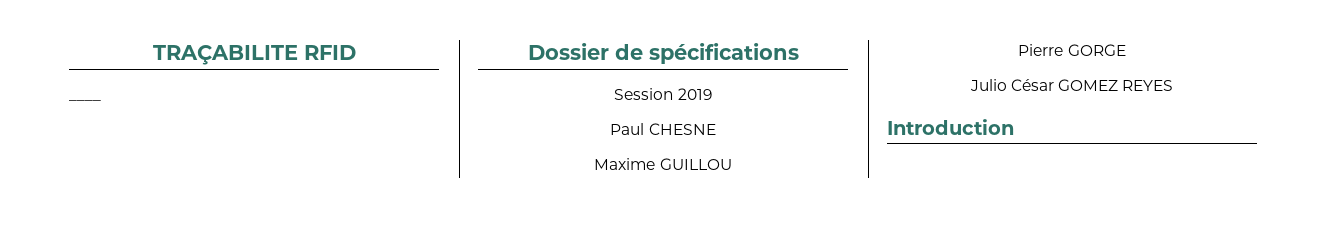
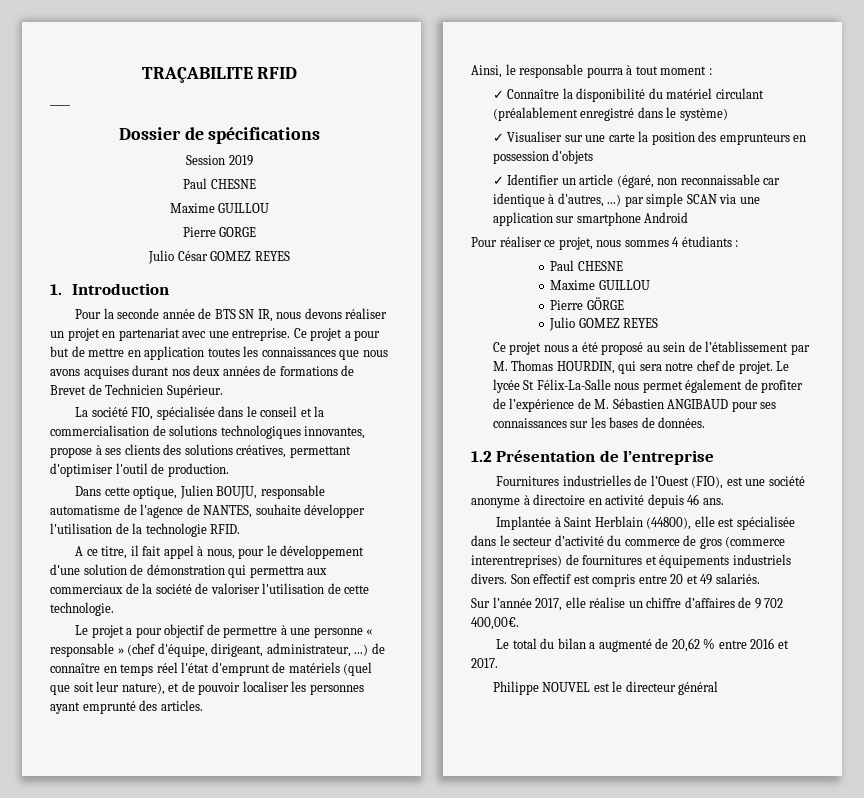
- Introduction
+ 1. Introduction
+ Pour la seconde année de BTS SN IR, nous devons réaliser un projet en partenariat avec une entreprise. Ce projet a pour but de mettre en application toutes les connaissances que nous avons acquises durant nos deux années de formations de Brevet de Technicien Supérieur.
+ La société FIO, spécialisée dans le conseil et la commercialisation de solutions technologiques innovantes, propose à ses clients des solutions créatives, permettant d'optimiser l'outil de production.
+ Dans cette optique, Julien BOUJU, responsable automatisme de l'agence de NANTES, souhaite développer l'utilisation de la technologie RFID.
+ A ce titre, il fait appel à nous, pour le développement d'une solution de démonstration qui permettra aux commerciaux de la société de valoriser l'utilisation de cette technologie.
+ Le projet a pour objectif de permettre à une personne « responsable » (chef d'équipe, dirigeant, administrateur, ...) de connaître en temps réel l'état d'emprunt de matériels (quel que soit leur nature), et de pouvoir localiser les personnes ayant emprunté des articles.
+ Ainsi, le responsable pourra à tout moment :
+ ✓ Connaître la disponibilité du matériel circulant (préalablement enregistré dans le système)
+ ✓ Visualiser sur une carte la position des emprunteurs en possession d'objets
+ ✓ Identifier un article (égaré, non reconnaissable car identique à d'autres, ...) par simple SCAN via une application sur smartphone Android
+ Pour réaliser ce projet, nous sommes 4 étudiants :
+ Paul CHESNE
+ Maxime GUILLOU
+ Pierre GÖRGE
+ Julio GOMEZ REYES
+ Ce projet nous a été proposé au sein de l’établissement par M. Thomas HOURDIN, qui sera notre chef de projet. Le lycée St Félix-La-Salle nous permet également de profiter de l’expérience de M. Sébastien ANGIBAUD pour ses connaissances sur les bases de données.
+ 1.2 Présentation de l’entreprise
+ Fournitures industrielles de l’Ouest (FIO), est une société anonyme à directoire en activité depuis 46 ans.
+ Implantée à Saint Herblain (44800), elle est spécialisée dans le secteur d’activité du commerce de gros (commerce interentreprises) de fournitures et équipements industriels divers. Son effectif est compris entre 20 et 49 salariés.
+ Sur l’année 2017, elle réalise un chiffre d’affaires de 9 702 400,00€.
+ Le total du bilan a augmenté de 20,62 % entre 2016 et 2017.
+ Philippe NOUVEL est le directeur général

